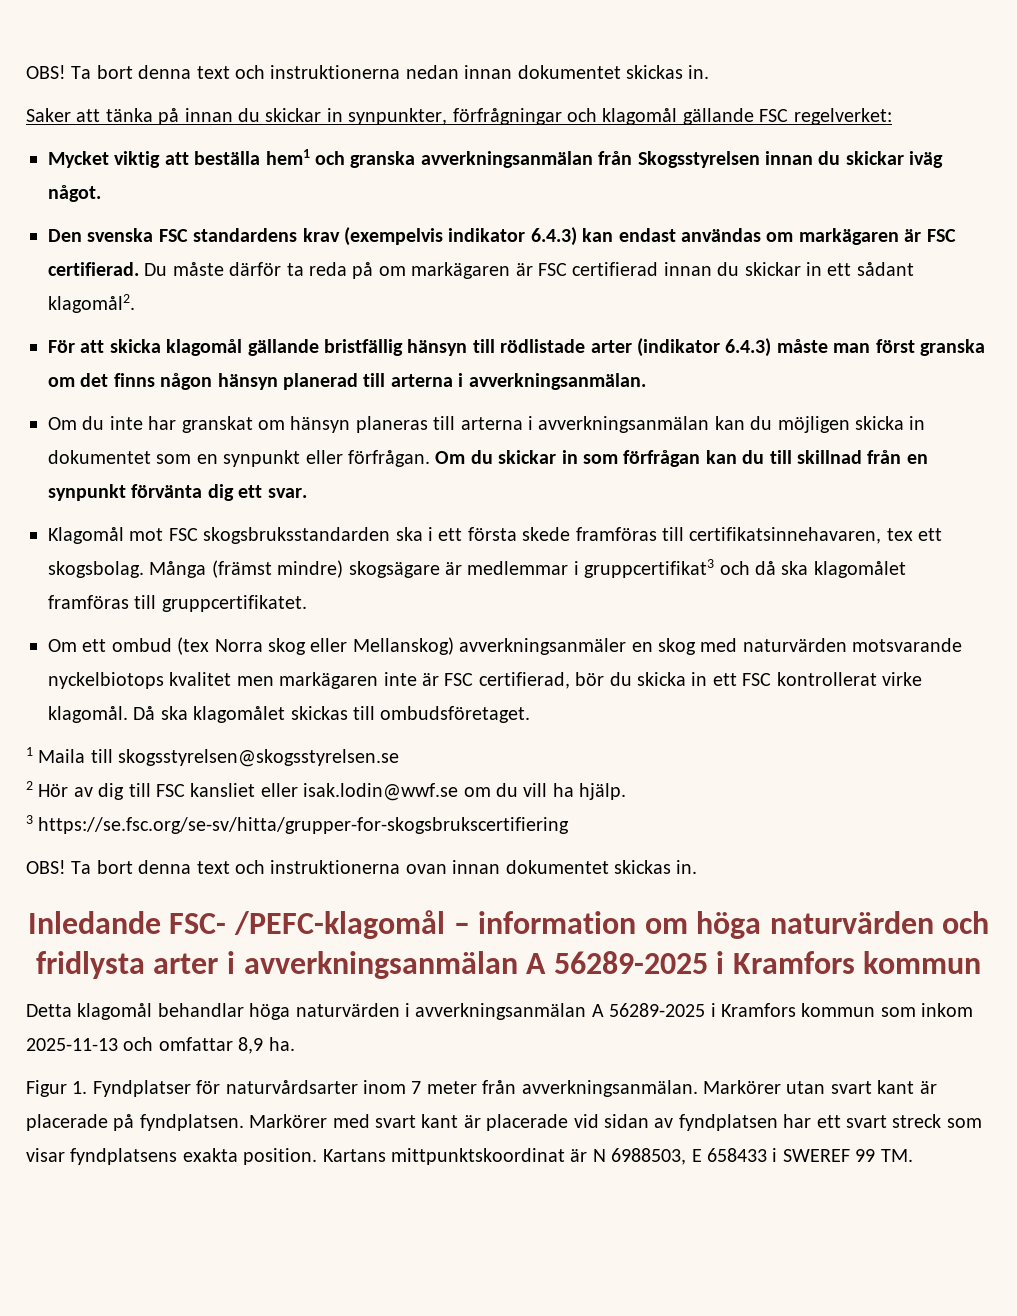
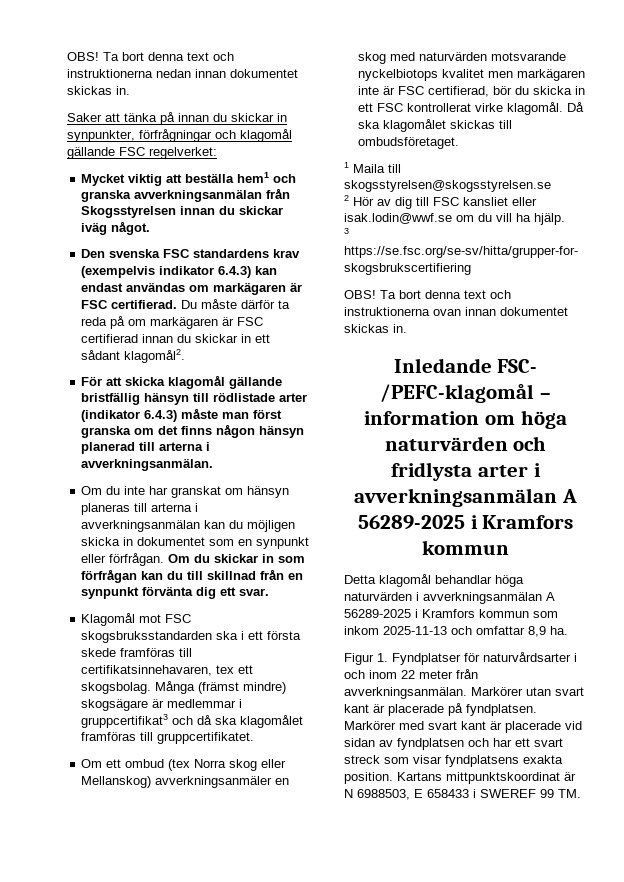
- Figur 1. Fyndplatser för naturvårdsarter inom 7 meter från avverkningsanmälan.
+ Figur 1. Fyndplatser för naturvårdsarter i och inom 22 meter från avverkningsanmälan.
- Markörer med svart kant är placerade vid sidan av fyndplatsen har ett svart streck som visar fyndplatsens exakta position.
+ Markörer med svart kant är placerade vid sidan av fyndplatsen och har ett svart streck som visar fyndplatsens exakta position.

